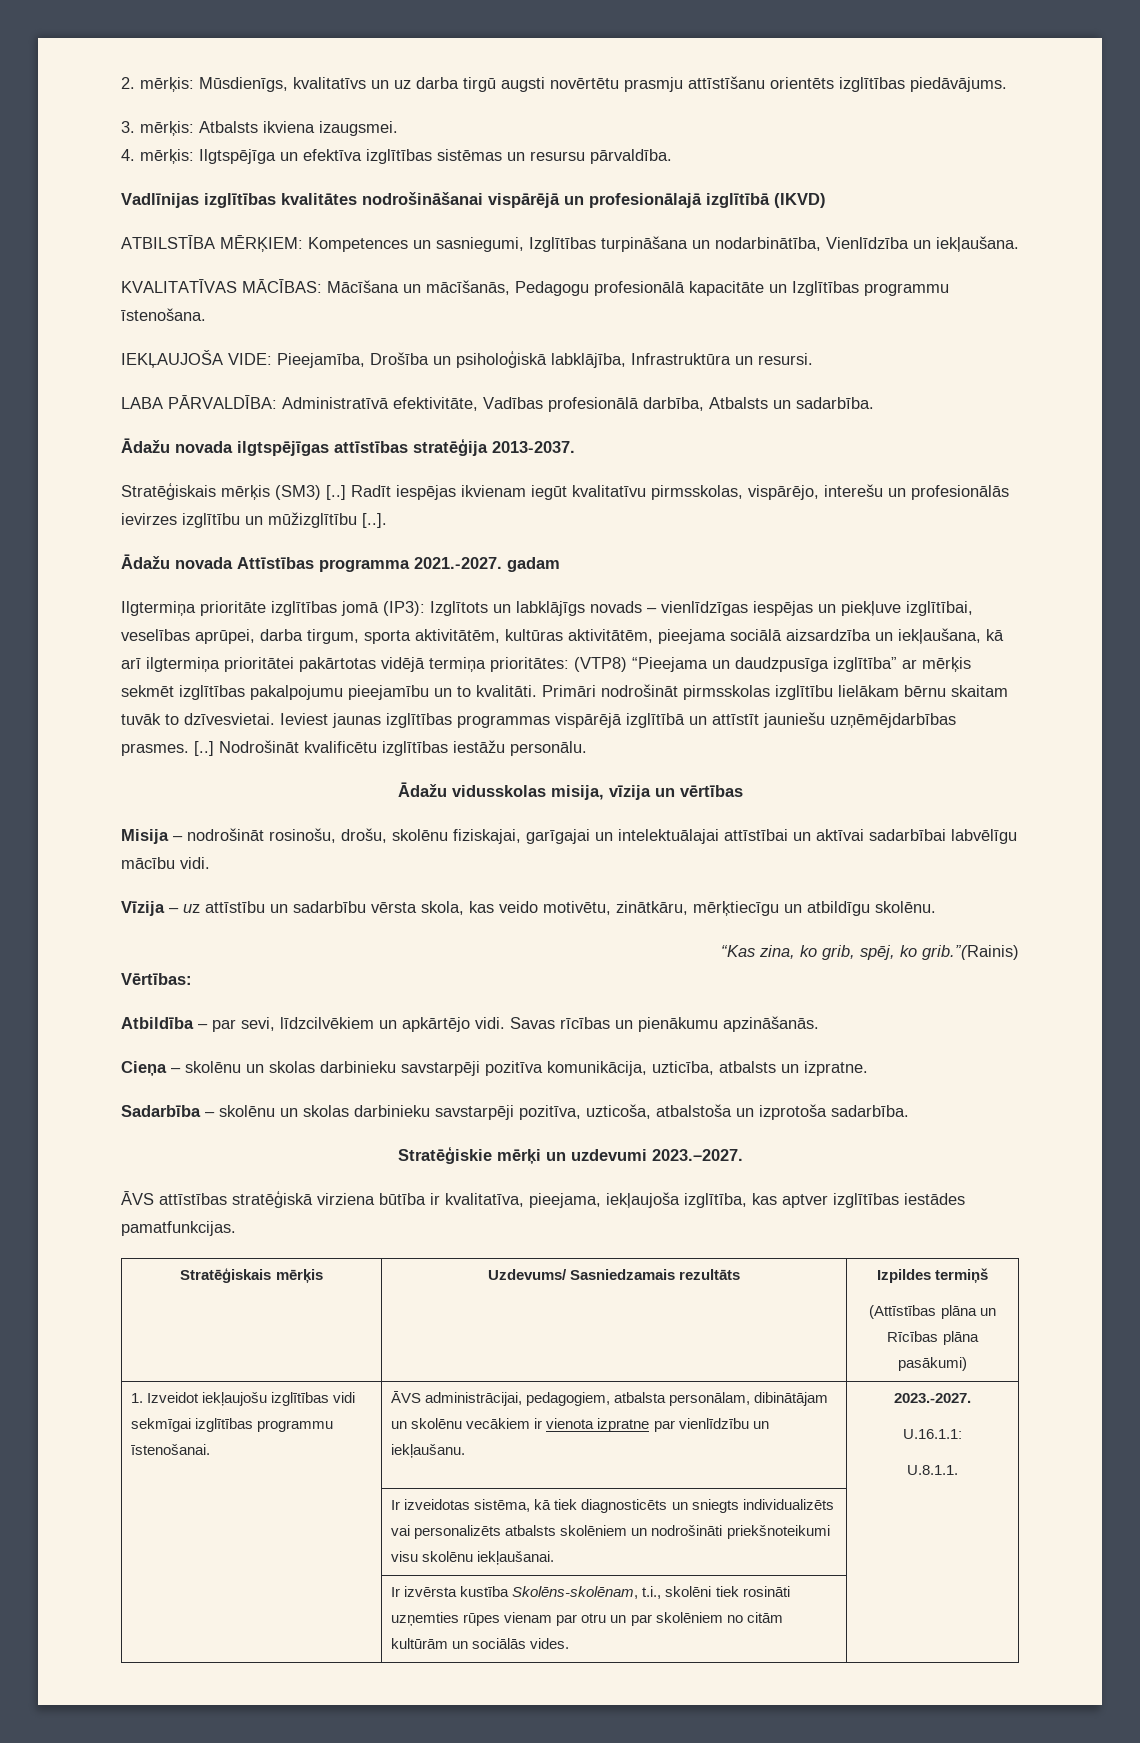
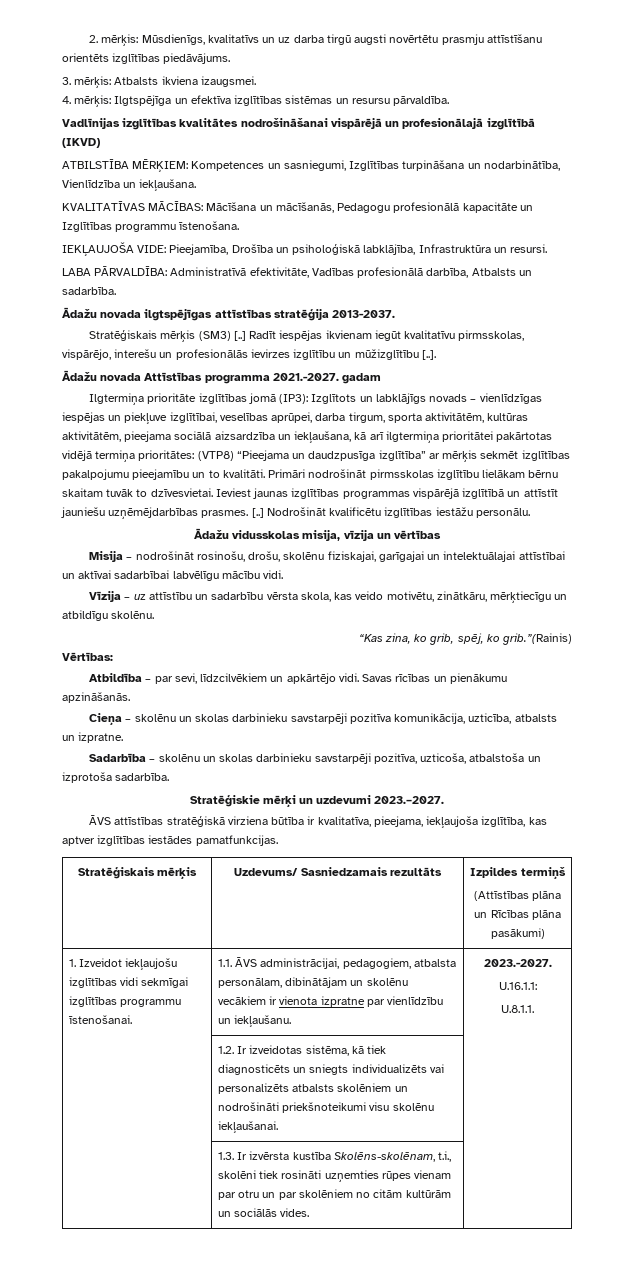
- 1. Izveidot iekļaujošu izglītības vidi sekmīgai izglītības programmu īstenošanai. | ĀVS administrācijai, pedagogiem, atbalsta personālam, dibinātājam un skolēnu vecākiem ir vienota izpratne par vienlīdzību un iekļaušanu. | 2023.-2027.
+ 1. Izveidot iekļaujošu izglītības vidi sekmīgai izglītības programmu īstenošanai. | 1.1. ĀVS administrācijai, pedagogiem, atbalsta personālam, dibinātājam un skolēnu vecākiem ir vienota izpratne par vienlīdzību un iekļaušanu. | 2023.-2027.
- | Ir izveidotas sistēma, kā tiek diagnosticēts un sniegts individualizēts vai personalizēts atbalsts skolēniem un nodrošināti priekšnoteikumi visu skolēnu iekļaušanai. |
+ | 1.2. Ir izveidotas sistēma, kā tiek diagnosticēts un sniegts individualizēts vai personalizēts atbalsts skolēniem un nodrošināti priekšnoteikumi visu skolēnu iekļaušanai. |
- | Ir izvērsta kustība Skolēns-skolēnam, t.i., skolēni tiek rosināti uzņemties rūpes vienam par otru un par skolēniem no citām kultūrām un sociālās vides. |
+ | 1.3. Ir izvērsta kustība Skolēns-skolēnam, t.i., skolēni tiek rosināti uzņemties rūpes vienam par otru un par skolēniem no citām kultūrām un sociālās vides. |

